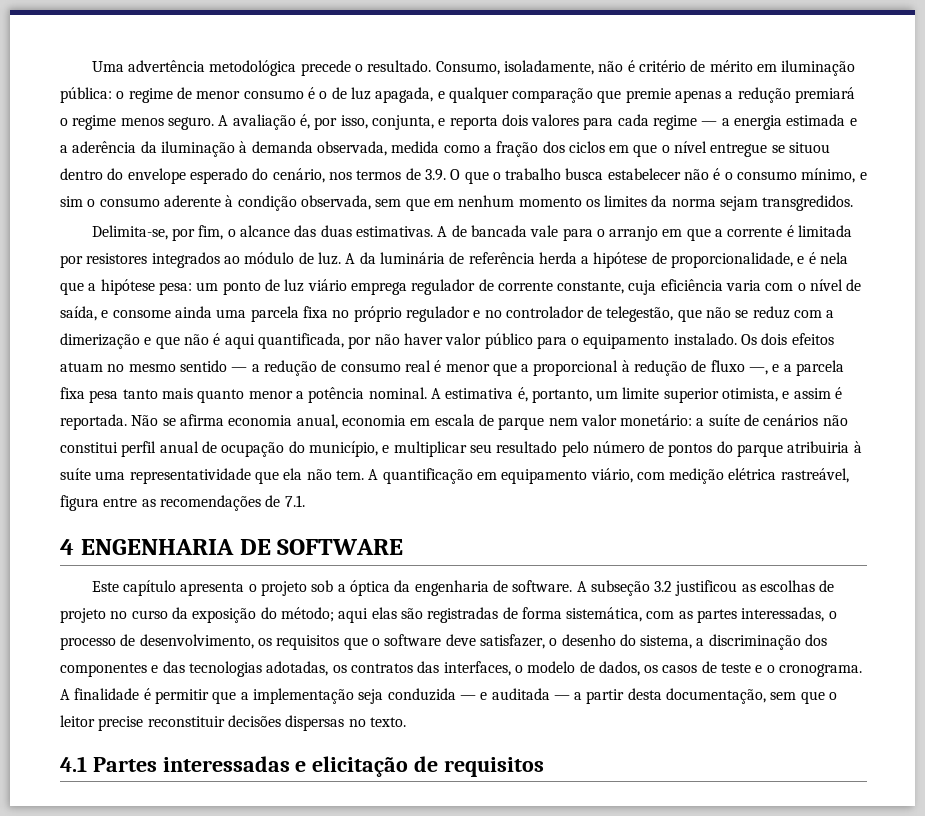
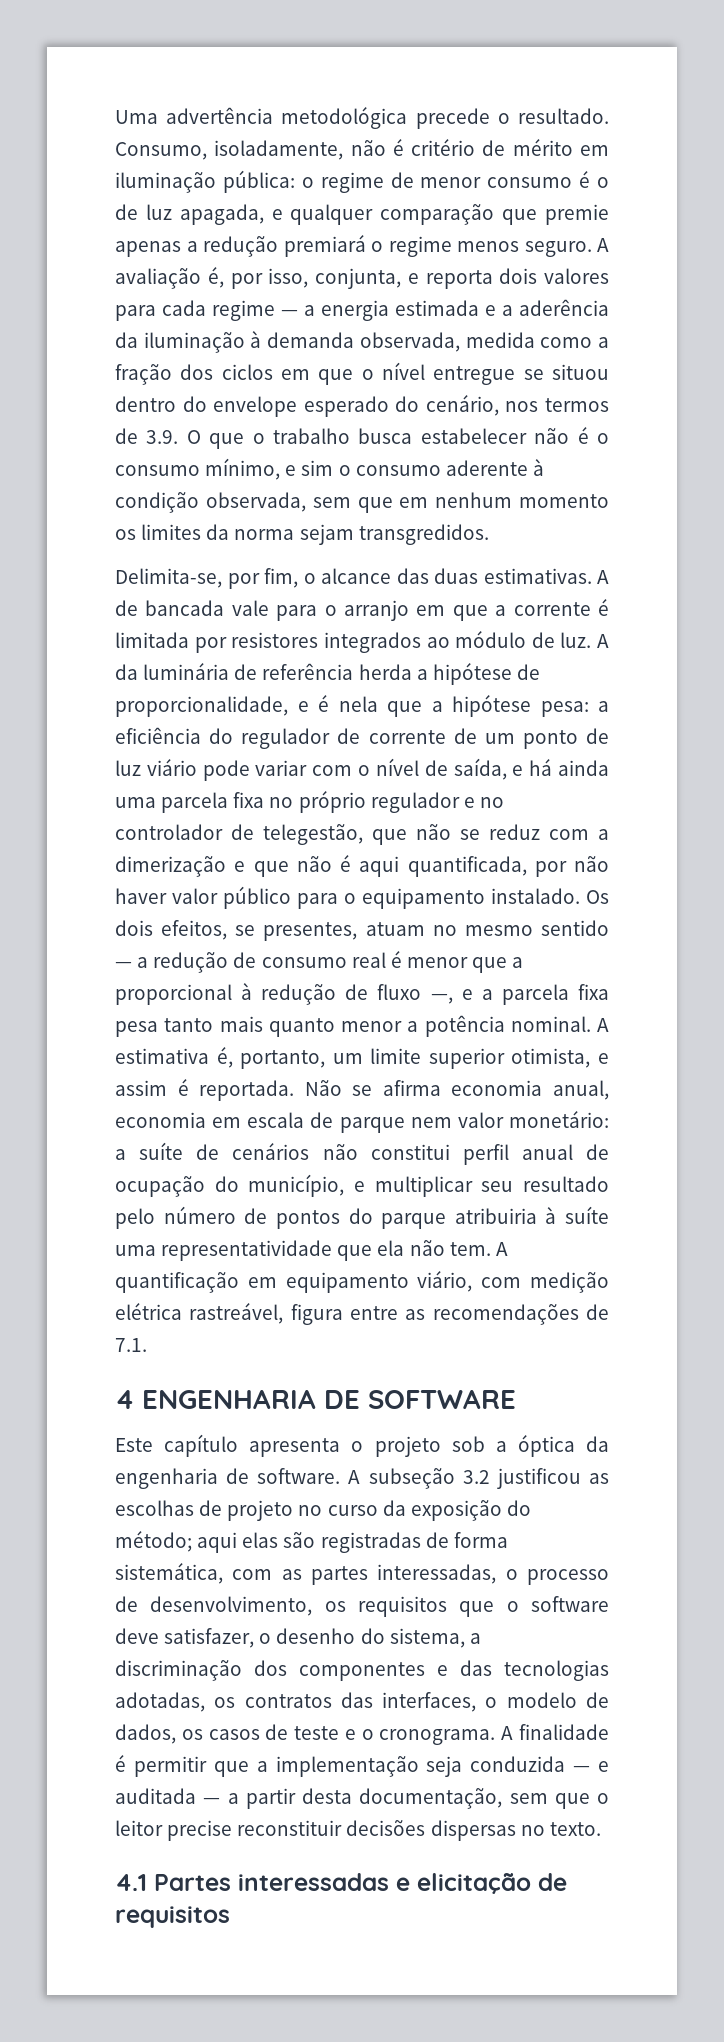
- um ponto de luz viário emprega regulador de corrente constante, cuja eficiência varia com o nível de saída, e consome ainda uma parcela fixa no próprio regulador e no controlador de telegestão, que não se reduz com a dimerização e que não é aqui quantificada, por não haver valor público para o equipamento instalado.
+ a eficiência do regulador de corrente de um ponto de luz viário pode variar com o nível de saída, e há ainda uma parcela fixa no próprio regulador e no controlador de telegestão, que não se reduz com a dimerização e que não é aqui quantificada, por não haver valor público para o equipamento instalado.
- Os dois efeitos atuam no mesmo sentido — a redução de consumo real é menor que a proporcional à redução de fluxo —, e a parcela fixa pesa tanto mais quanto menor a potência nominal.
+ Os dois efeitos, se presentes, atuam no mesmo sentido — a redução de consumo real é menor que a proporcional à redução de fluxo —, e a parcela fixa pesa tanto mais quanto menor a potência nominal.

